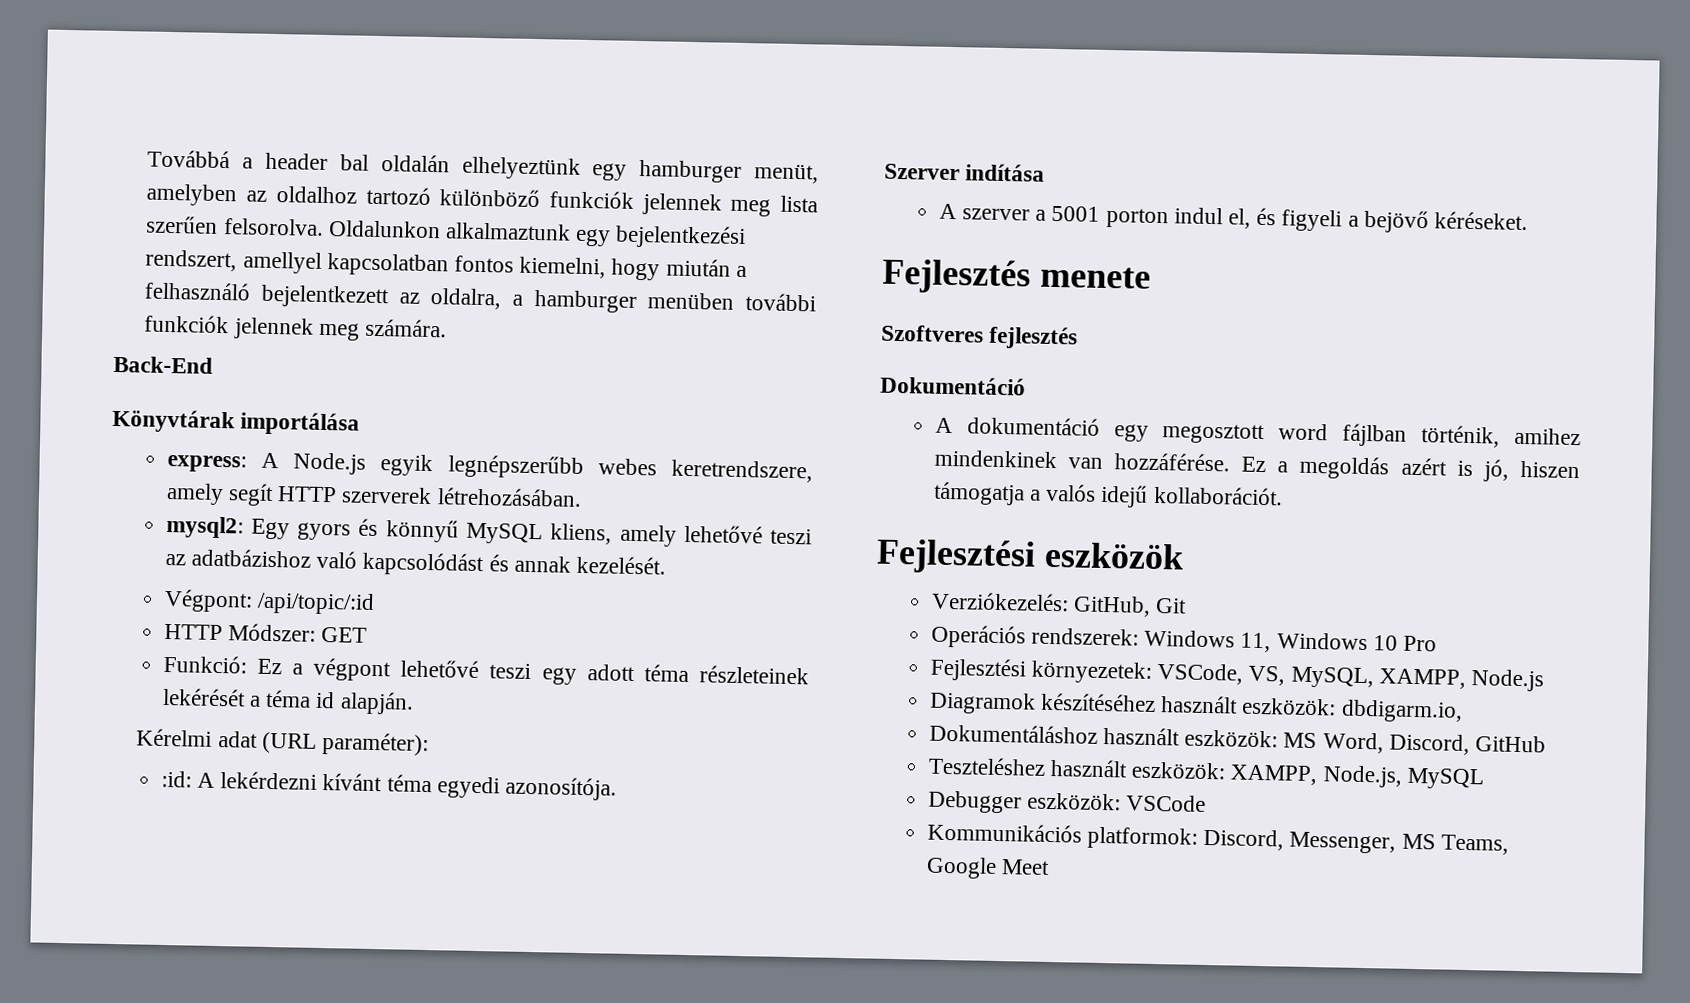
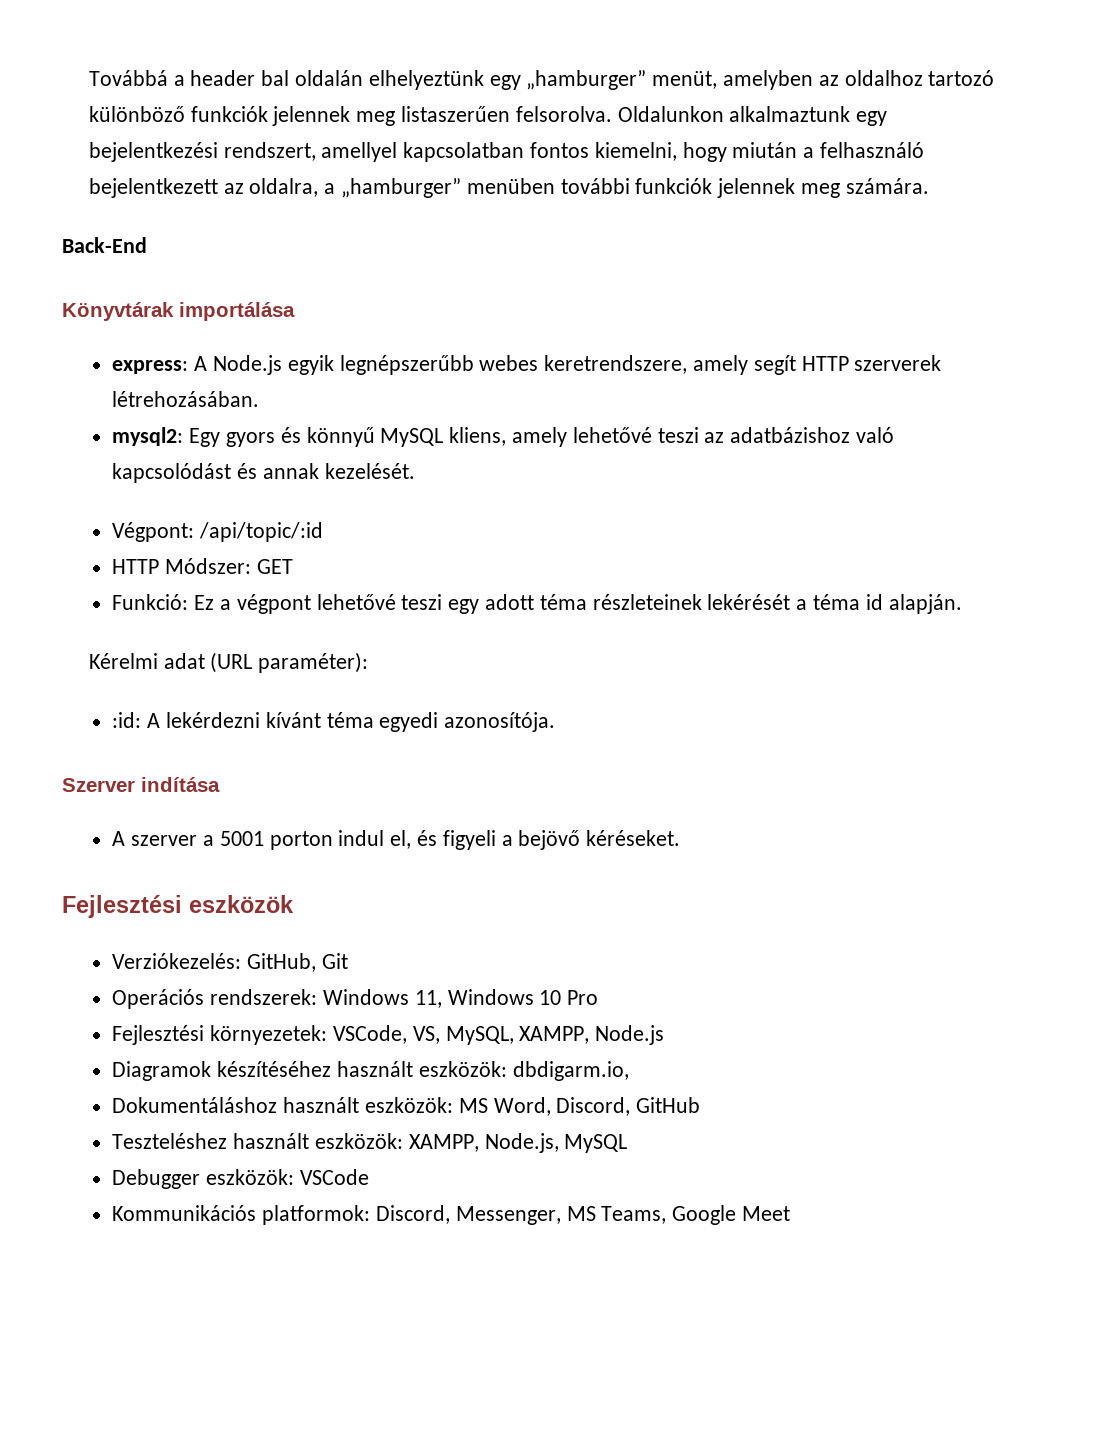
- Továbbá a header bal oldalán elhelyeztünk egy hamburger menüt, amelyben az oldalhoz tartozó különböző funkciók jelennek meg lista szerűen felsorolva.
+ Továbbá a header bal oldalán elhelyeztünk egy „hamburger” menüt, amelyben az oldalhoz tartozó különböző funkciók jelennek meg listaszerűen felsorolva.
- Oldalunkon alkalmaztunk egy bejelentkezési rendszert, amellyel kapcsolatban fontos kiemelni, hogy miután a felhasználó bejelentkezett az oldalra, a hamburger menüben további funkciók jelennek meg számára.
+ Oldalunkon alkalmaztunk egy bejelentkezési rendszert, amellyel kapcsolatban fontos kiemelni, hogy miután a felhasználó bejelentkezett az oldalra, a „hamburger” menüben további funkciók jelennek meg számára.
- Fejlesztés menete
- Szoftveres fejlesztés
- Dokumentáció
- A dokumentáció egy megosztott word fájlban történik, amihez mindenkinek van hozzáférése. Ez a megoldás azért is jó, hiszen támogatja a valós idejű kollaborációt.

